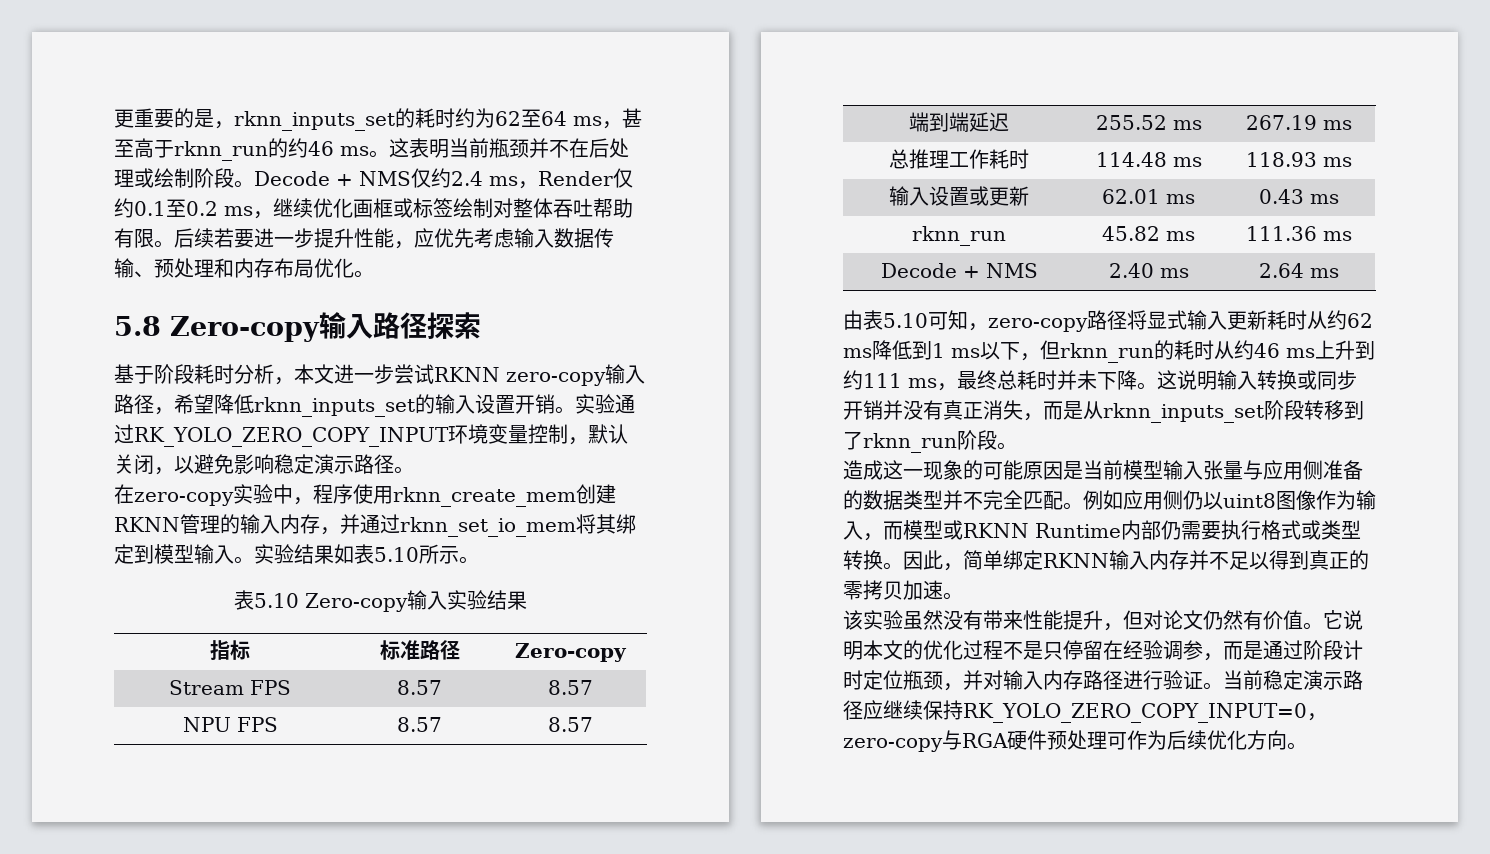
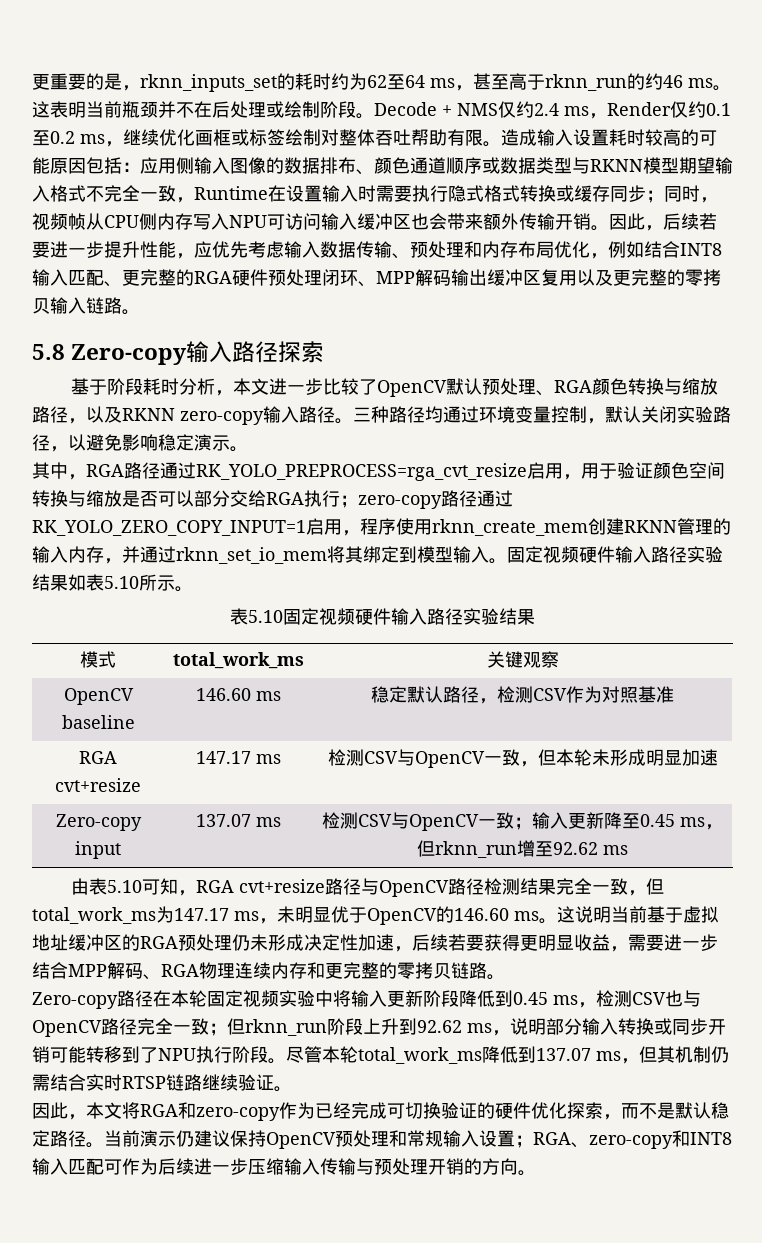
- 后续若要进一步提升性能，应优先考虑输入数据传输、预处理和内存布局优化。
+ 造成输入设置耗时较高的可能原因包括：应用侧输入图像的数据排布、颜色通道顺序或数据类型与RKNN模型期望输入格式不完全一致，Runtime在设置输入时需要执行隐式格式转换或缓存同步；同时，视频帧从CPU侧内存写入NPU可访问输入缓冲区也会带来额外传输开销。因此，后续若要进一步提升性能，应优先考虑输入数据传输、预处理和内存布局优化，例如结合INT8输入匹配、更完整的RGA硬件预处理闭环、MPP解码输出缓冲区复用以及更完整的零拷贝输入链路。
- 基于阶段耗时分析，本文进一步尝试RKNN zero-copy输入路径，希望降低rknn_inputs_set的输入设置开销。实验通过RK_YOLO_ZERO_COPY_INPUT环境变量控制，默认关闭，以避免影响稳定演示路径。
- 在zero-copy实验中，程序使用rknn_create_mem创建RKNN管理的输入内存，并通过rknn_set_io_mem将其绑定到模型输入。
+ 基于阶段耗时分析，本文进一步比较了OpenCV默认预处理、RGA颜色转换与缩放路径，以及RKNN zero-copy输入路径。三种路径均通过环境变量控制，默认关闭实验路径，以避免影响稳定演示。
+ 其中，RGA路径通过RK_YOLO_PREPROCESS=rga_cvt_resize启用，用于验证颜色空间转换与缩放是否可以部分交给RGA执行；zero-copy路径通过RK_YOLO_ZERO_COPY_INPUT=1启用，程序使用rknn_create_mem创建RKNN管理的输入内存，并通过rknn_set_io_mem将其绑定到模型输入。
- 实验结果如表5.10所示。
+ 固定视频硬件输入路径实验结果如表5.10所示。
- 表5.10 Zero-copy输入实验结果
- 指标 | 标准路径 | Zero-copy
- Stream FPS | 8.57 | 8.57
- NPU FPS | 8.57 | 8.57
- 端到端延迟 | 255.52 ms | 267.19 ms
- 总推理工作耗时 | 114.48 ms | 118.93 ms
- 输入设置或更新 | 62.01 ms | 0.43 ms
- rknn_run | 45.82 ms | 111.36 ms
- Decode + NMS | 2.40 ms | 2.64 ms
+ 表5.10固定视频硬件输入路径实验结果
+ 模式 | total_work_ms | 关键观察
+ OpenCV baseline | 146.60 ms | 稳定默认路径，检测CSV作为对照基准
+ RGA cvt+resize | 147.17 ms | 检测CSV与OpenCV一致，但本轮未形成明显加速
+ Zero-copy input | 137.07 ms | 检测CSV与OpenCV一致；输入更新降至0.45 ms，但rknn_run增至92.62 ms
- 由表5.10可知，zero-copy路径将显式输入更新耗时从约62 ms降低到1 ms以下，但rknn_run的耗时从约46 ms上升到约111 ms，最终总耗时并未下降。这说明输入转换或同步开销并没有真正消失，而是从rknn_inputs_set阶段转移到了rknn_run阶段。
- 造成这一现象的可能原因是当前模型输入张量与应用侧准备的数据类型并不完全匹配。例如应用侧仍以uint8图像作为输入，而模型或RKNN Runtime内部仍需要执行格式或类型转换。因此，简单绑定RKNN输入内存并不足以得到真正的零拷贝加速。
- 该实验虽然没有带来性能提升，但对论文仍然有价值。它说明本文的优化过程不是只停留在经验调参，而是通过阶段计时定位瓶颈，并对输入内存路径进行验证。当前稳定演示路径应继续保持RK_YOLO_ZERO_COPY_INPUT=0，zero-copy与RGA硬件预处理可作为后续优化方向。
+ 由表5.10可知，RGA cvt+resize路径与OpenCV路径检测结果完全一致，但total_work_ms为147.17 ms，未明显优于OpenCV的146.60 ms。这说明当前基于虚拟地址缓冲区的RGA预处理仍未形成决定性加速，后续若要获得更明显收益，需要进一步结合MPP解码、RGA物理连续内存和更完整的零拷贝链路。
+ Zero-copy路径在本轮固定视频实验中将输入更新阶段降低到0.45 ms，检测CSV也与OpenCV路径完全一致；但rknn_run阶段上升到92.62 ms，说明部分输入转换或同步开销可能转移到了NPU执行阶段。尽管本轮total_work_ms降低到137.07 ms，但其机制仍需结合实时RTSP链路继续验证。
+ 因此，本文将RGA和zero-copy作为已经完成可切换验证的硬件优化探索，而不是默认稳定路径。当前演示仍建议保持OpenCV预处理和常规输入设置；RGA、zero-copy和INT8输入匹配可作为后续进一步压缩输入传输与预处理开销的方向。

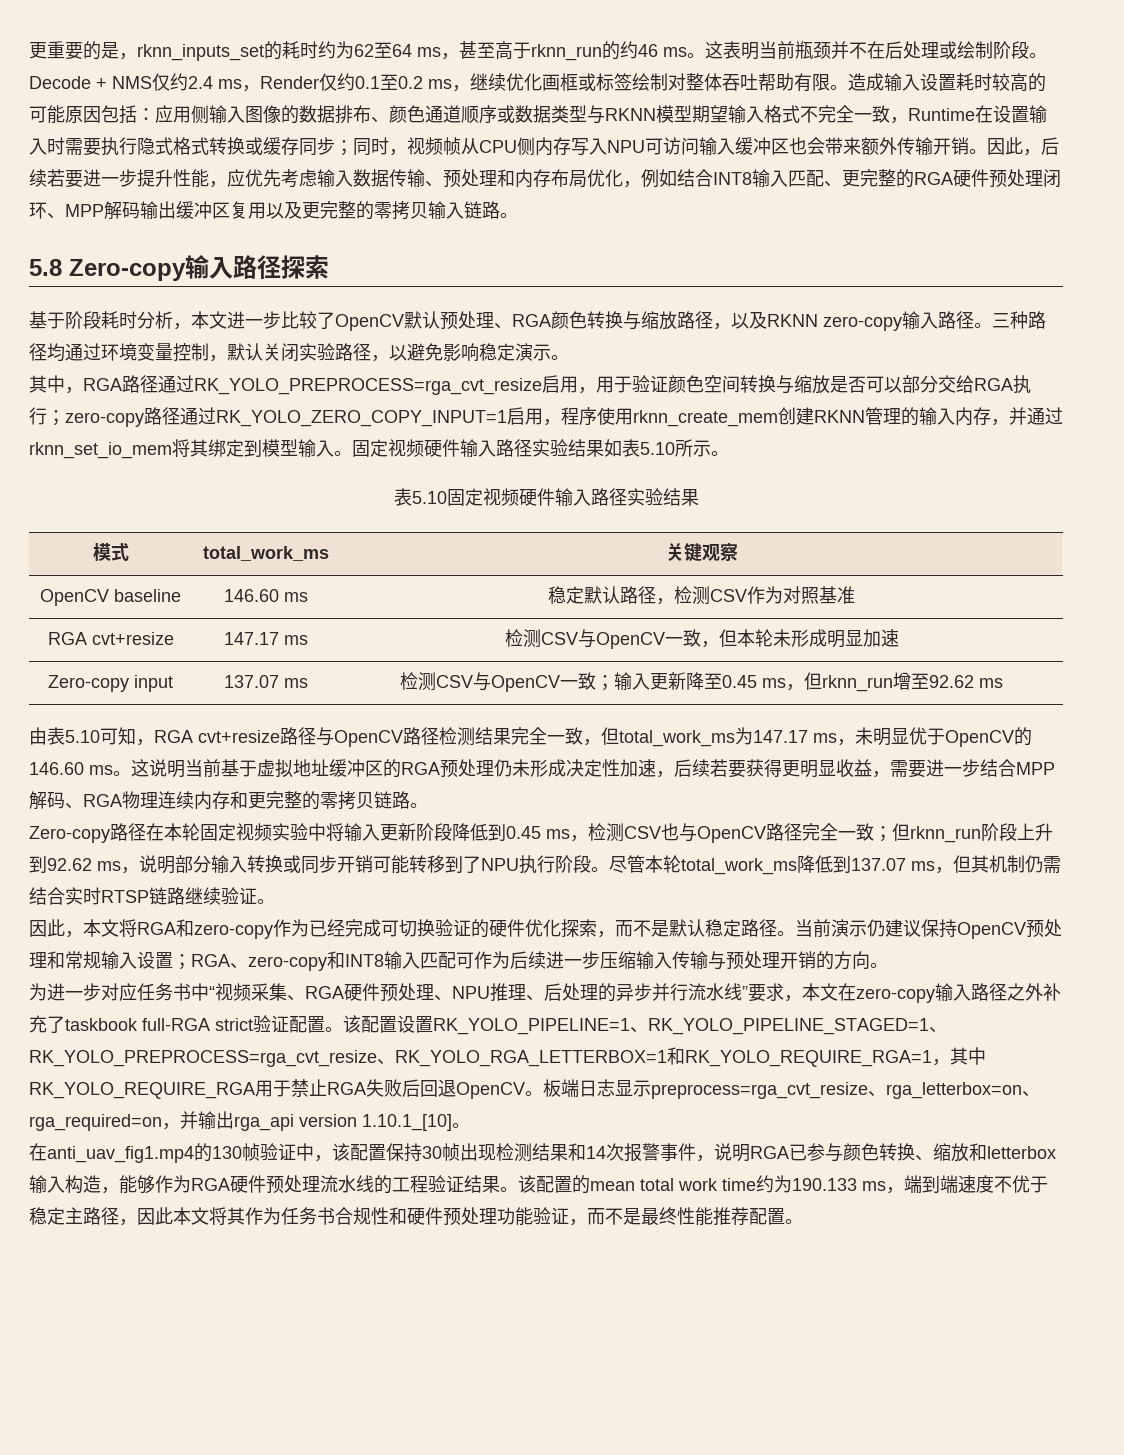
+ 为进一步对应任务书中“视频采集、RGA硬件预处理、NPU推理、后处理的异步并行流水线”要求，本文在zero-copy输入路径之外补充了taskbook full-RGA strict验证配置。该配置设置RK_YOLO_PIPELINE=1、RK_YOLO_PIPELINE_STAGED=1、RK_YOLO_PREPROCESS=rga_cvt_resize、RK_YOLO_RGA_LETTERBOX=1和RK_YOLO_REQUIRE_RGA=1，其中RK_YOLO_REQUIRE_RGA用于禁止RGA失败后回退OpenCV。板端日志显示preprocess=rga_cvt_resize、rga_letterbox=on、rga_required=on，并输出rga_api version 1.10.1_[10]。
+ 在anti_uav_fig1.mp4的130帧验证中，该配置保持30帧出现检测结果和14次报警事件，说明RGA已参与颜色转换、缩放和letterbox输入构造，能够作为RGA硬件预处理流水线的工程验证结果。该配置的mean total work time约为190.133 ms，端到端速度不优于稳定主路径，因此本文将其作为任务书合规性和硬件预处理功能验证，而不是最终性能推荐配置。

